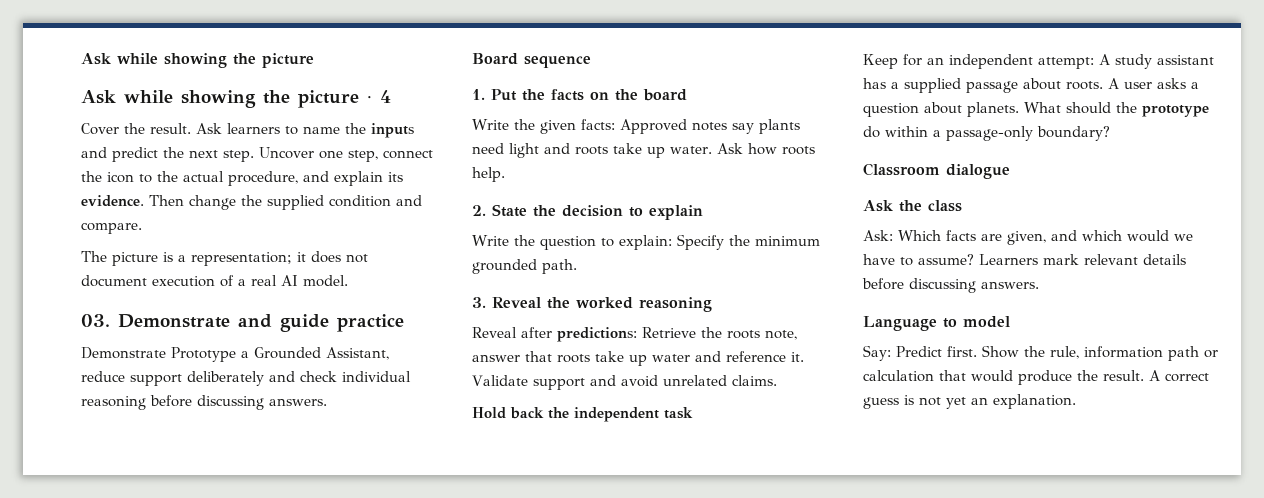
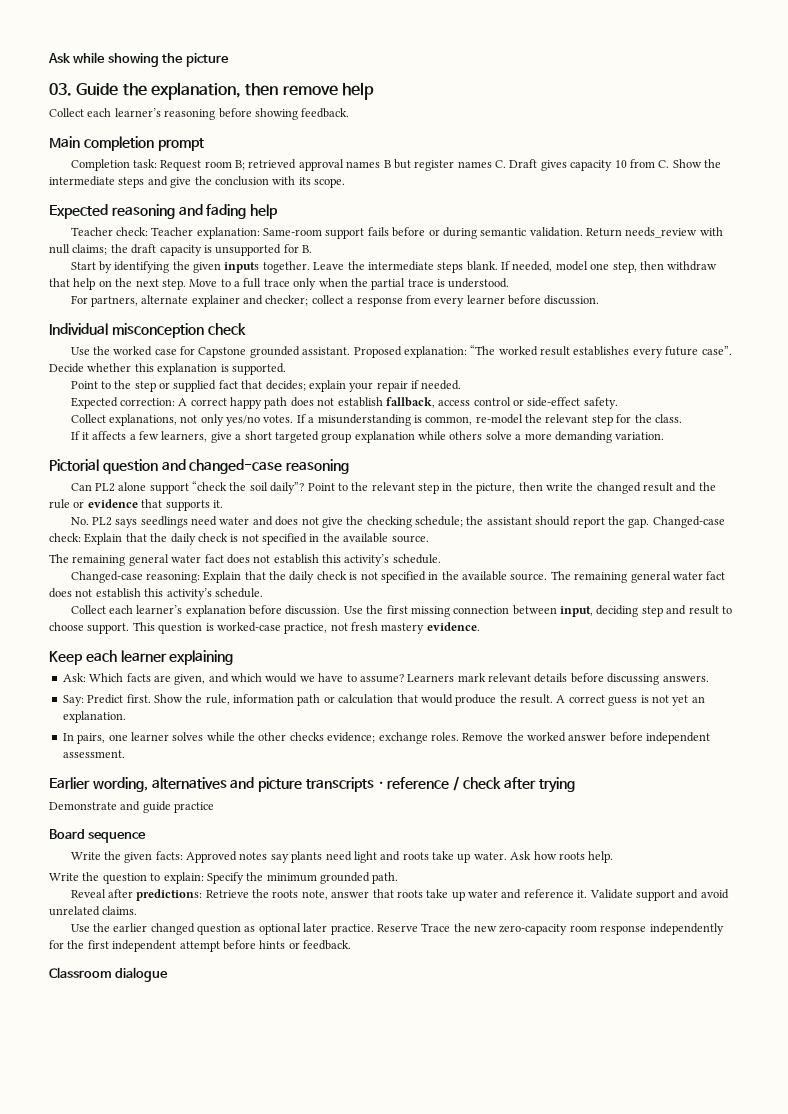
- Ask while showing the picture · 4
- Cover the result. Ask learners to name the inputs and predict the next step. Uncover one step, connect the icon to the actual procedure, and explain its evidence. Then change the supplied condition and compare.
- The picture is a representation; it does not document execution of a real AI model.
- 03. Demonstrate and guide practice
- Demonstrate Prototype a Grounded Assistant, reduce support deliberately and check individual reasoning before discussing answers.
+ 03. Guide the explanation, then remove help
+ Collect each learner’s reasoning before showing feedback.
+ Main completion prompt
+ Completion task: Request room B; retrieved approval names B but register names C. Draft gives capacity 10 from C. Show the intermediate steps and give the conclusion with its scope.
+ Expected reasoning and fading help
+ Teacher check: Teacher explanation: Same-room support fails before or during semantic validation. Return needs_review with null claims; the draft capacity is unsupported for B.
+ Start by identifying the given inputs together. Leave the intermediate steps blank. If needed, model one step, then withdraw that help on the next step. Move to a full trace only when the partial trace is understood.
+ For partners, alternate explainer and checker; collect a response from every learner before discussion.
+ Individual misconception check
+ Use the worked case for Capstone grounded assistant. Proposed explanation: “The worked result establishes every future case”. Decide whether this explanation is supported.
+ Point to the step or supplied fact that decides; explain your repair if needed.
+ Expected correction: A correct happy path does not establish fallback, access control or side-effect safety.
+ Collect explanations, not only yes/no votes. If a misunderstanding is common, re-model the relevant step for the class.
+ If it affects a few learners, give a short targeted group explanation while others solve a more demanding variation.
+ Pictorial question and changed-case reasoning
+ Can PL2 alone support “check the soil daily”? Point to the relevant step in the picture, then write the changed result and the rule or evidence that supports it.
+ No. PL2 says seedlings need water and does not give the checking schedule; the assistant should report the gap. Changed-case check: Explain that the daily check is not specified in the available source.
+ The remaining general water fact does not establish this activity’s schedule.
+ Changed-case reasoning: Explain that the daily check is not specified in the available source. The remaining general water fact does not establish this activity’s schedule.
+ Collect each learner’s explanation before discussion. Use the first missing connection between input, deciding step and result to choose support. This question is worked-case practice, not fresh mastery evidence.
+ Keep each learner explaining
+ Ask: Which facts are given, and which would we have to assume? Learners mark relevant details before discussing answers.
+ Say: Predict first. Show the rule, information path or calculation that would produce the result. A correct guess is not yet an explanation.
+ In pairs, one learner solves while the other checks evidence; exchange roles. Remove the worked answer before independent assessment.
+ Earlier wording, alternatives and picture transcripts · reference / check after trying
+ Demonstrate and guide practice
  Board sequence
- 1. Put the facts on the board
- 2. State the decision to explain
- 3. Reveal the worked reasoning
- Hold back the independent task
- Keep for an independent attempt: A study assistant has a supplied passage about roots. A user asks a question about planets. What should the prototype do within a passage-only boundary?
+ Use the earlier changed question as optional later practice. Reserve Trace the new zero-capacity room response independently for the first independent attempt before hints or feedback.
  Classroom dialogue
- Ask the class
- Ask: Which facts are given, and which would we have to assume? Learners mark relevant details before discussing answers.
- Language to model
- Say: Predict first. Show the rule, information path or calculation that would produce the result. A correct guess is not yet an explanation.

